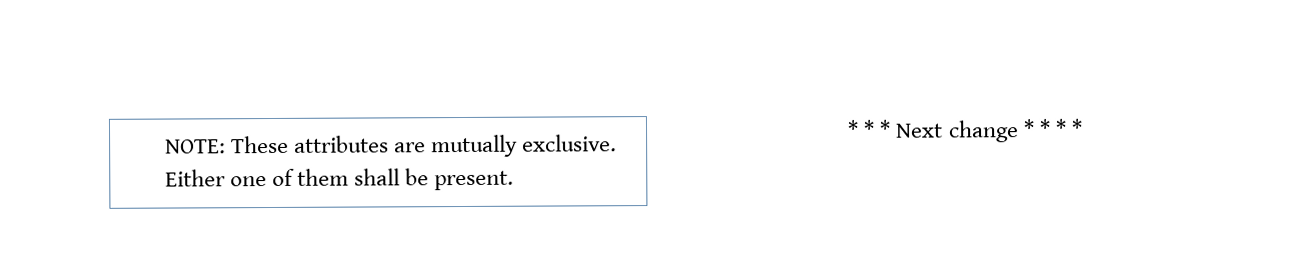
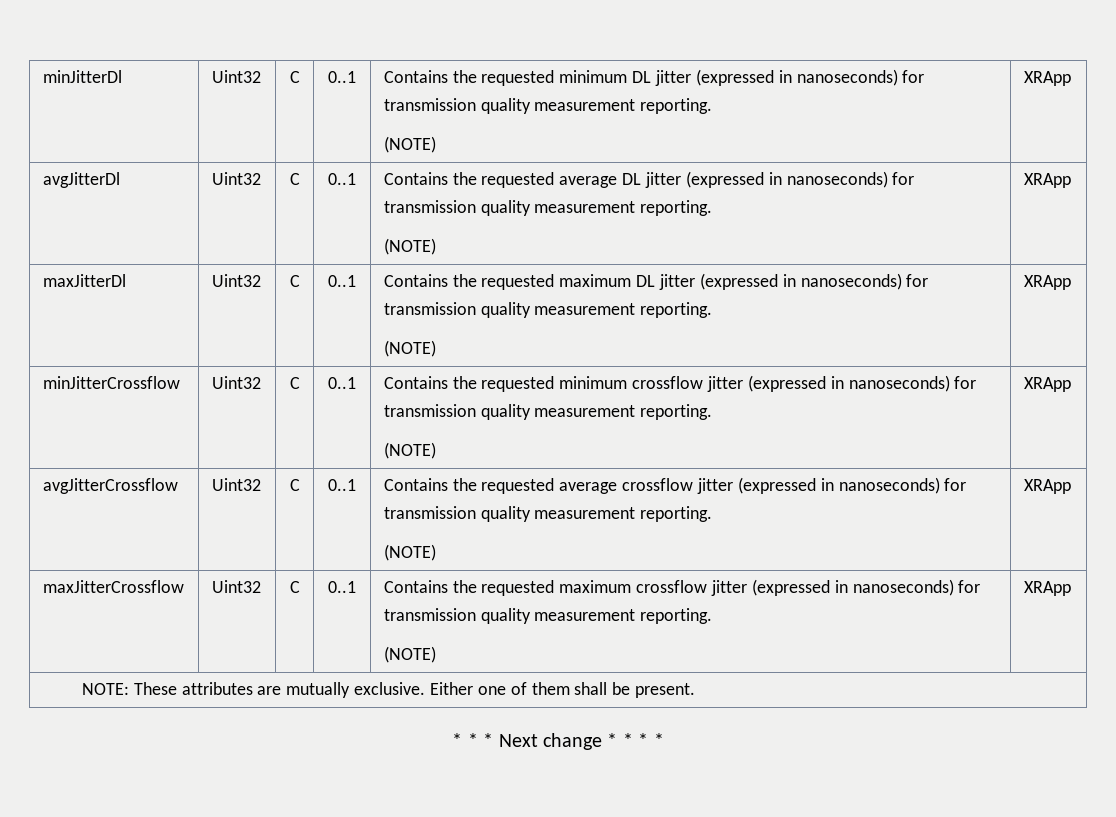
+ minJitterDl | Uint32 | C | 0..1 | Contains the requested minimum DL jitter (expressed in nanoseconds) for transmission quality measurement reporting.
+ (NOTE) | XRApp
+ avgJitterDl | Uint32 | C | 0..1 | Contains the requested average DL jitter (expressed in nanoseconds) for transmission quality measurement reporting.
+ (NOTE) | XRApp
+ maxJitterDl | Uint32 | C | 0..1 | Contains the requested maximum DL jitter (expressed in nanoseconds) for transmission quality measurement reporting.
+ (NOTE) | XRApp
+ minJitterCrossflow | Uint32 | C | 0..1 | Contains the requested minimum crossflow jitter (expressed in nanoseconds) for transmission quality measurement reporting.
+ (NOTE) | XRApp
+ avgJitterCrossflow | Uint32 | C | 0..1 | Contains the requested average crossflow jitter (expressed in nanoseconds) for transmission quality measurement reporting.
+ (NOTE) | XRApp
+ maxJitterCrossflow | Uint32 | C | 0..1 | Contains the requested maximum crossflow jitter (expressed in nanoseconds) for transmission quality measurement reporting.
+ (NOTE) | XRApp

